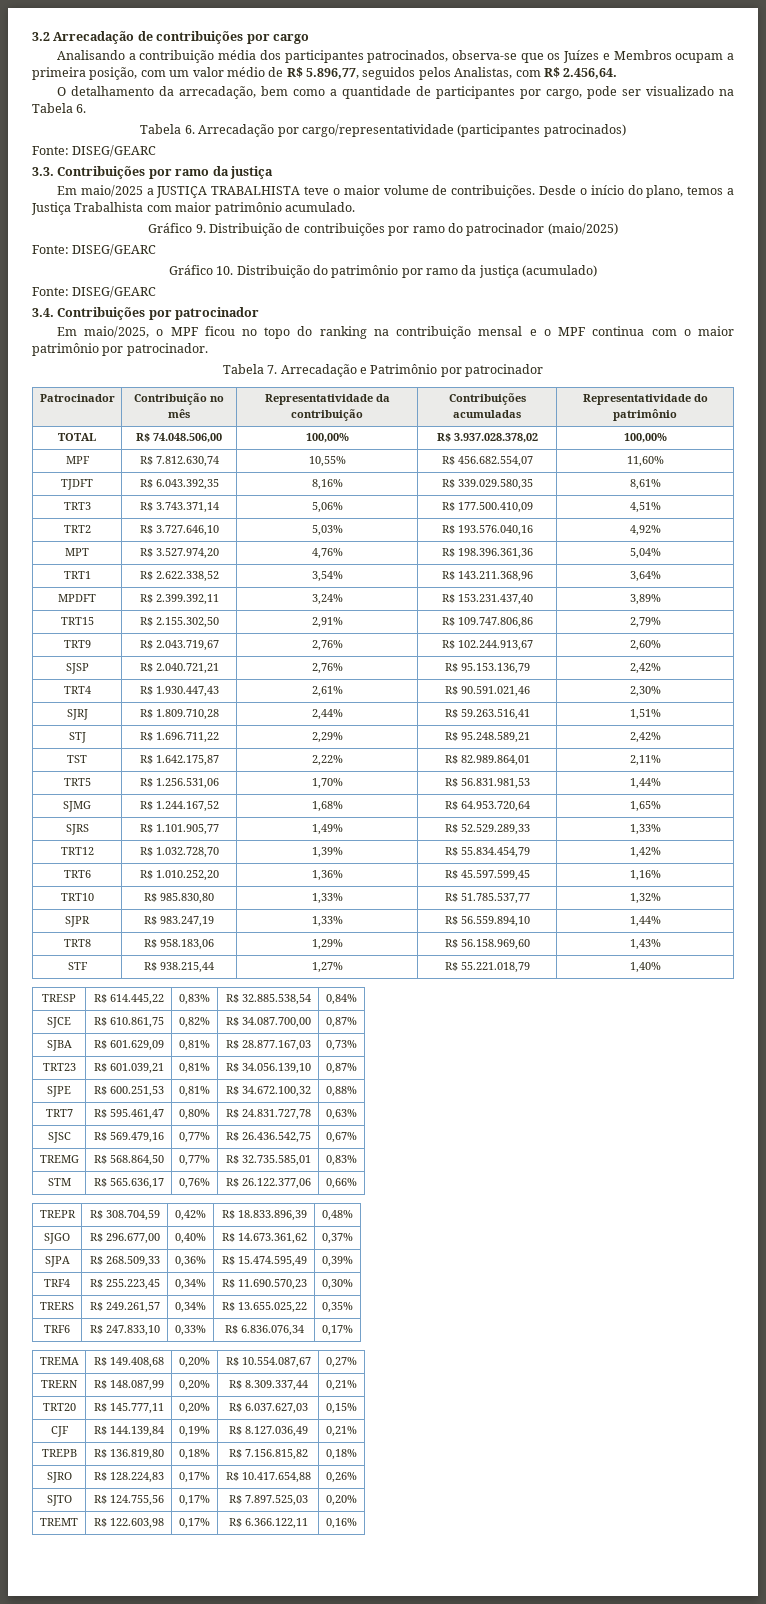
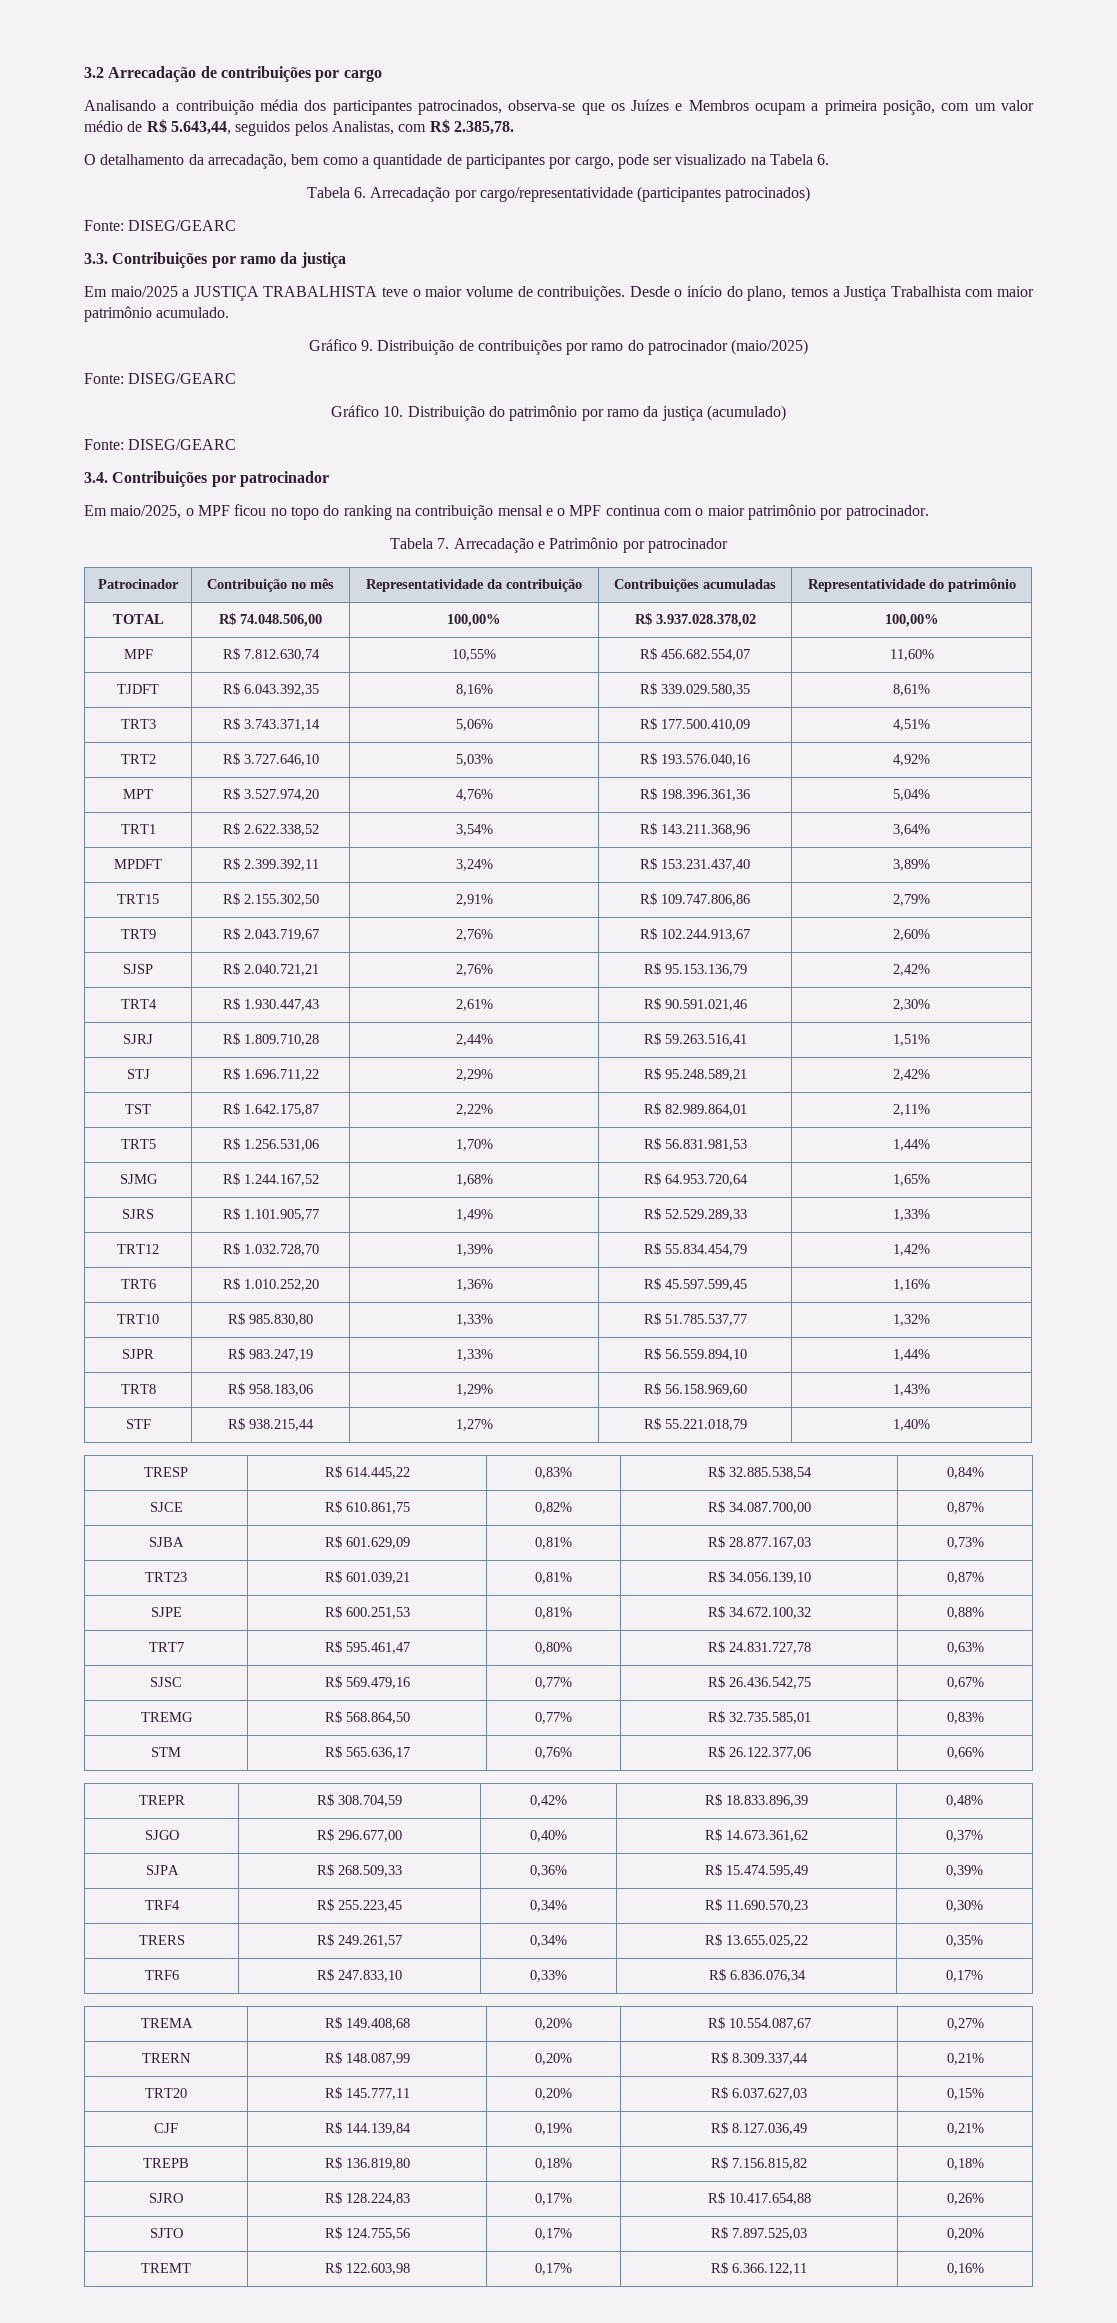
- Analisando a contribuição média dos participantes patrocinados, observa-se que os Juízes e Membros ocupam a primeira posição, com um valor médio de R$ 5.896,77, seguidos pelos Analistas, com R$ 2.456,64.
+ Analisando a contribuição média dos participantes patrocinados, observa-se que os Juízes e Membros ocupam a primeira posição, com um valor médio de R$ 5.643,44, seguidos pelos Analistas, com R$ 2.385,78.

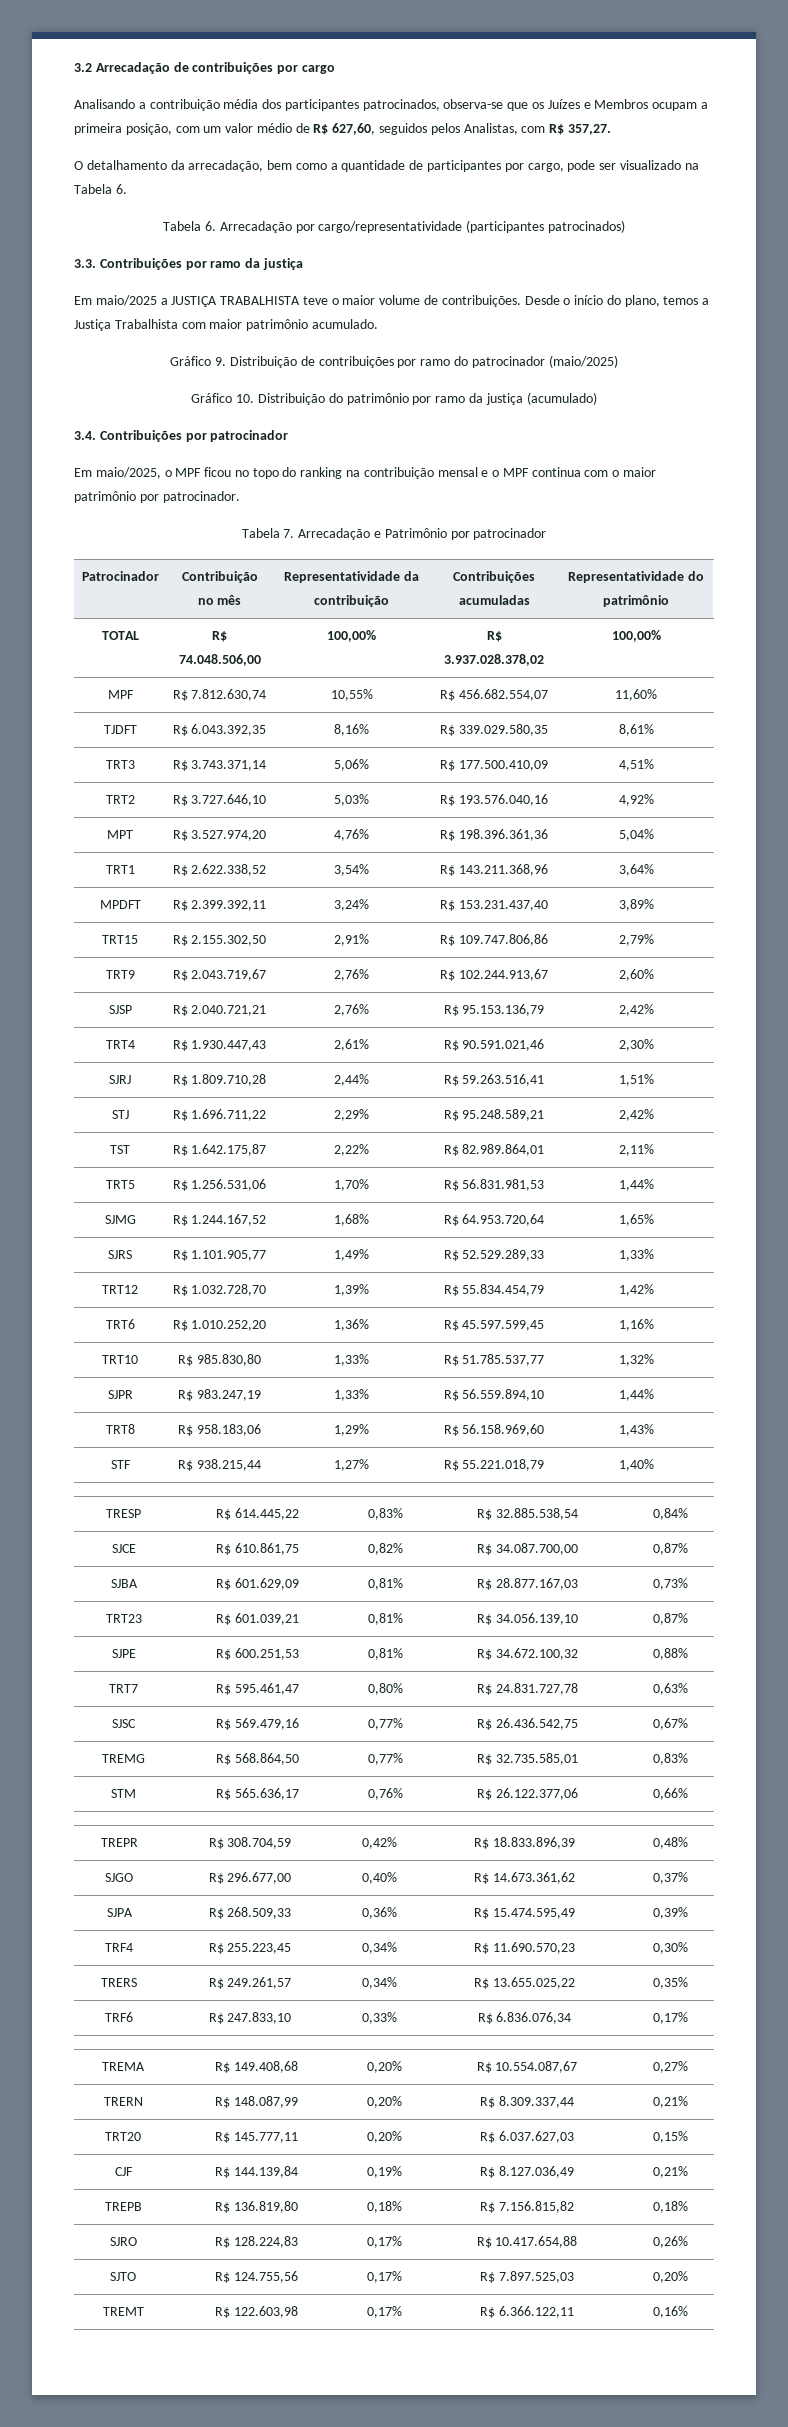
- Analisando a contribuição média dos participantes patrocinados, observa-se que os Juízes e Membros ocupam a primeira posição, com um valor médio de R$ 5.643,44, seguidos pelos Analistas, com R$ 2.385,78.
+ Analisando a contribuição média dos participantes patrocinados, observa-se que os Juízes e Membros ocupam a primeira posição, com um valor médio de R$ 627,60, seguidos pelos Analistas, com R$ 357,27.
  Tabela 6. Arrecadação por cargo/representatividade (participantes patrocinados)
- Fonte: DISEG/GEARC
  Gráfico 9. Distribuição de contribuições por ramo do patrocinador (maio/2025)
- Fonte: DISEG/GEARC
  Gráfico 10. Distribuição do patrimônio por ramo da justiça (acumulado)
- Fonte: DISEG/GEARC

